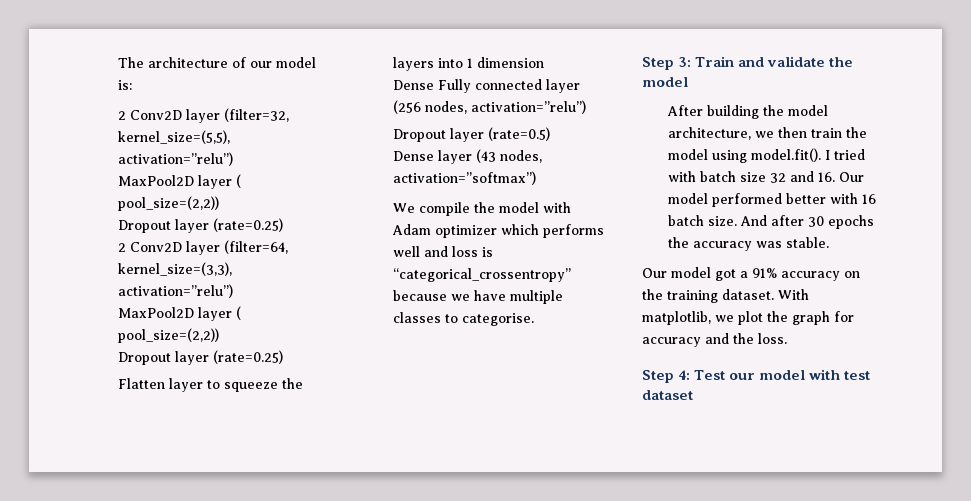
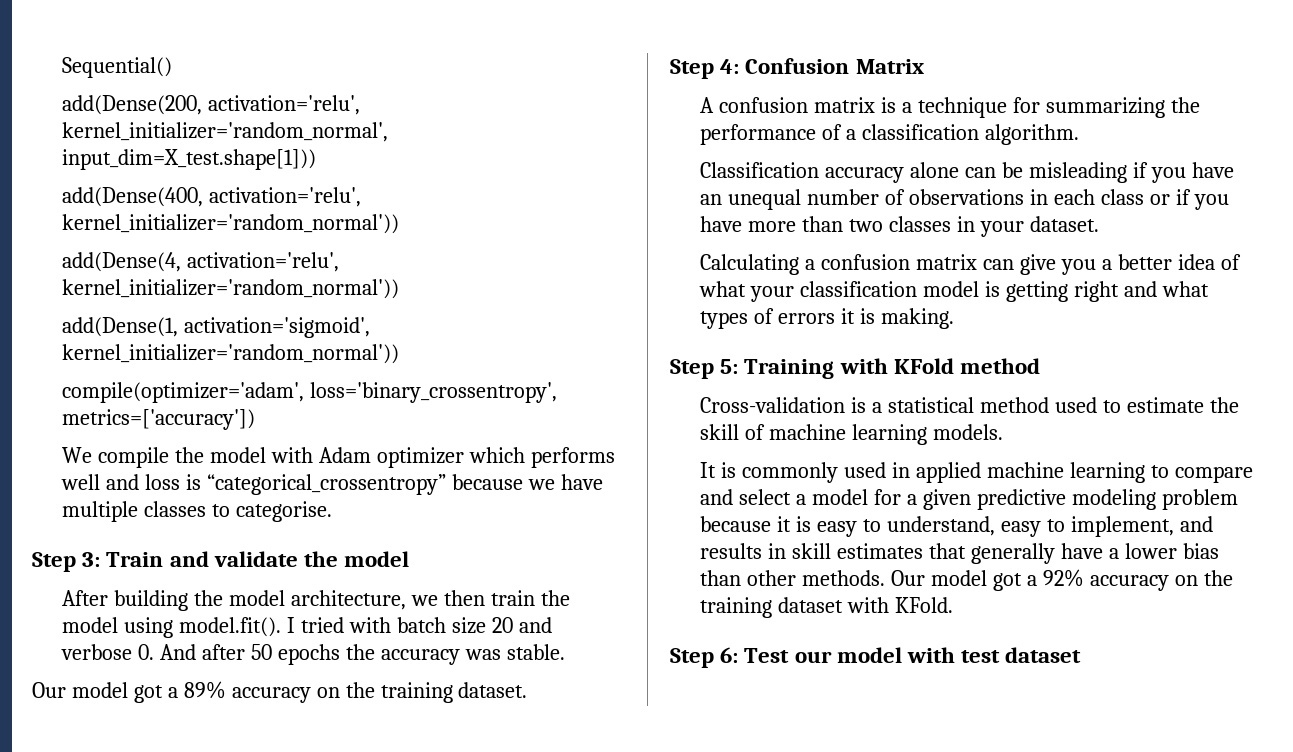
- The architecture of our model is:
- 2 Conv2D layer (filter=32, kernel_size=(5,5), activation=”relu”)
- MaxPool2D layer ( pool_size=(2,2))
- Dropout layer (rate=0.25)
- 2 Conv2D layer (filter=64, kernel_size=(3,3), activation=”relu”)
- MaxPool2D layer ( pool_size=(2,2))
- Dropout layer (rate=0.25)
- Flatten layer to squeeze the layers into 1 dimension
- Dense Fully connected layer (256 nodes, activation=”relu”)
- Dropout layer (rate=0.5)
- Dense layer (43 nodes, activation=”softmax”)
+ Sequential()
+ add(Dense(200, activation='relu', kernel_initializer='random_normal', input_dim=X_test.shape[1]))
+ add(Dense(400, activation='relu', kernel_initializer='random_normal'))
+ add(Dense(4, activation='relu', kernel_initializer='random_normal'))
+ add(Dense(1, activation='sigmoid', kernel_initializer='random_normal'))
+ compile(optimizer='adam', loss='binary_crossentropy', metrics=['accuracy'])
- After building the model architecture, we then train the model using model.fit(). I tried with batch size 32 and 16. Our model performed better with 16 batch size. And after 30 epochs the accuracy was stable.
+ After building the model architecture, we then train the model using model.fit(). I tried with batch size 20 and verbose 0. And after 50 epochs the accuracy was stable.
- Our model got a 91% accuracy on the training dataset. With matplotlib, we plot the graph for accuracy and the loss.
- Step 4: Test our model with test dataset
+ Our model got a 89% accuracy on the training dataset.
+ Step 4: Confusion Matrix
+ A confusion matrix is a technique for summarizing the performance of a classification algorithm.
+ Classification accuracy alone can be misleading if you have an unequal number of observations in each class or if you have more than two classes in your dataset.
+ Calculating a confusion matrix can give you a better idea of what your classification model is getting right and what types of errors it is making.
+ Step 5: Training with KFold method
+ Cross-validation is a statistical method used to estimate the skill of machine learning models.
+ It is commonly used in applied machine learning to compare and select a model for a given predictive modeling problem because it is easy to understand, easy to implement, and results in skill estimates that generally have a lower bias than other methods. Our model got a 92% accuracy on the training dataset with KFold.
+ Step 6: Test our model with test dataset

